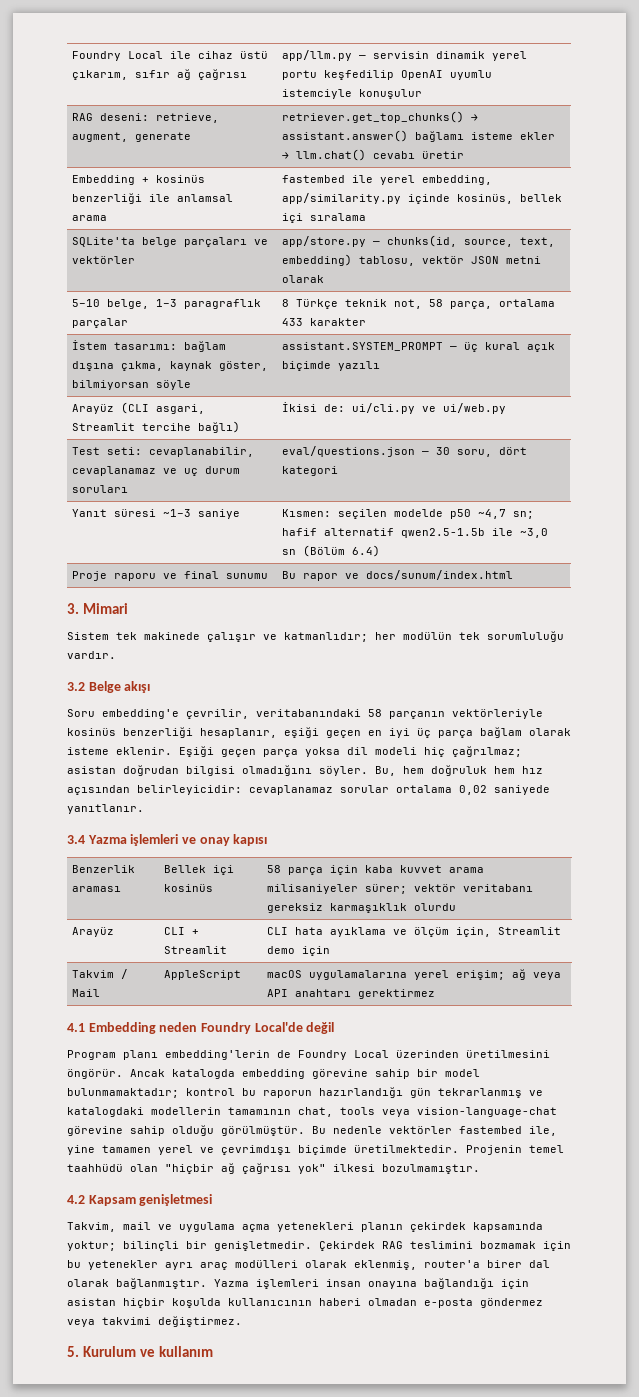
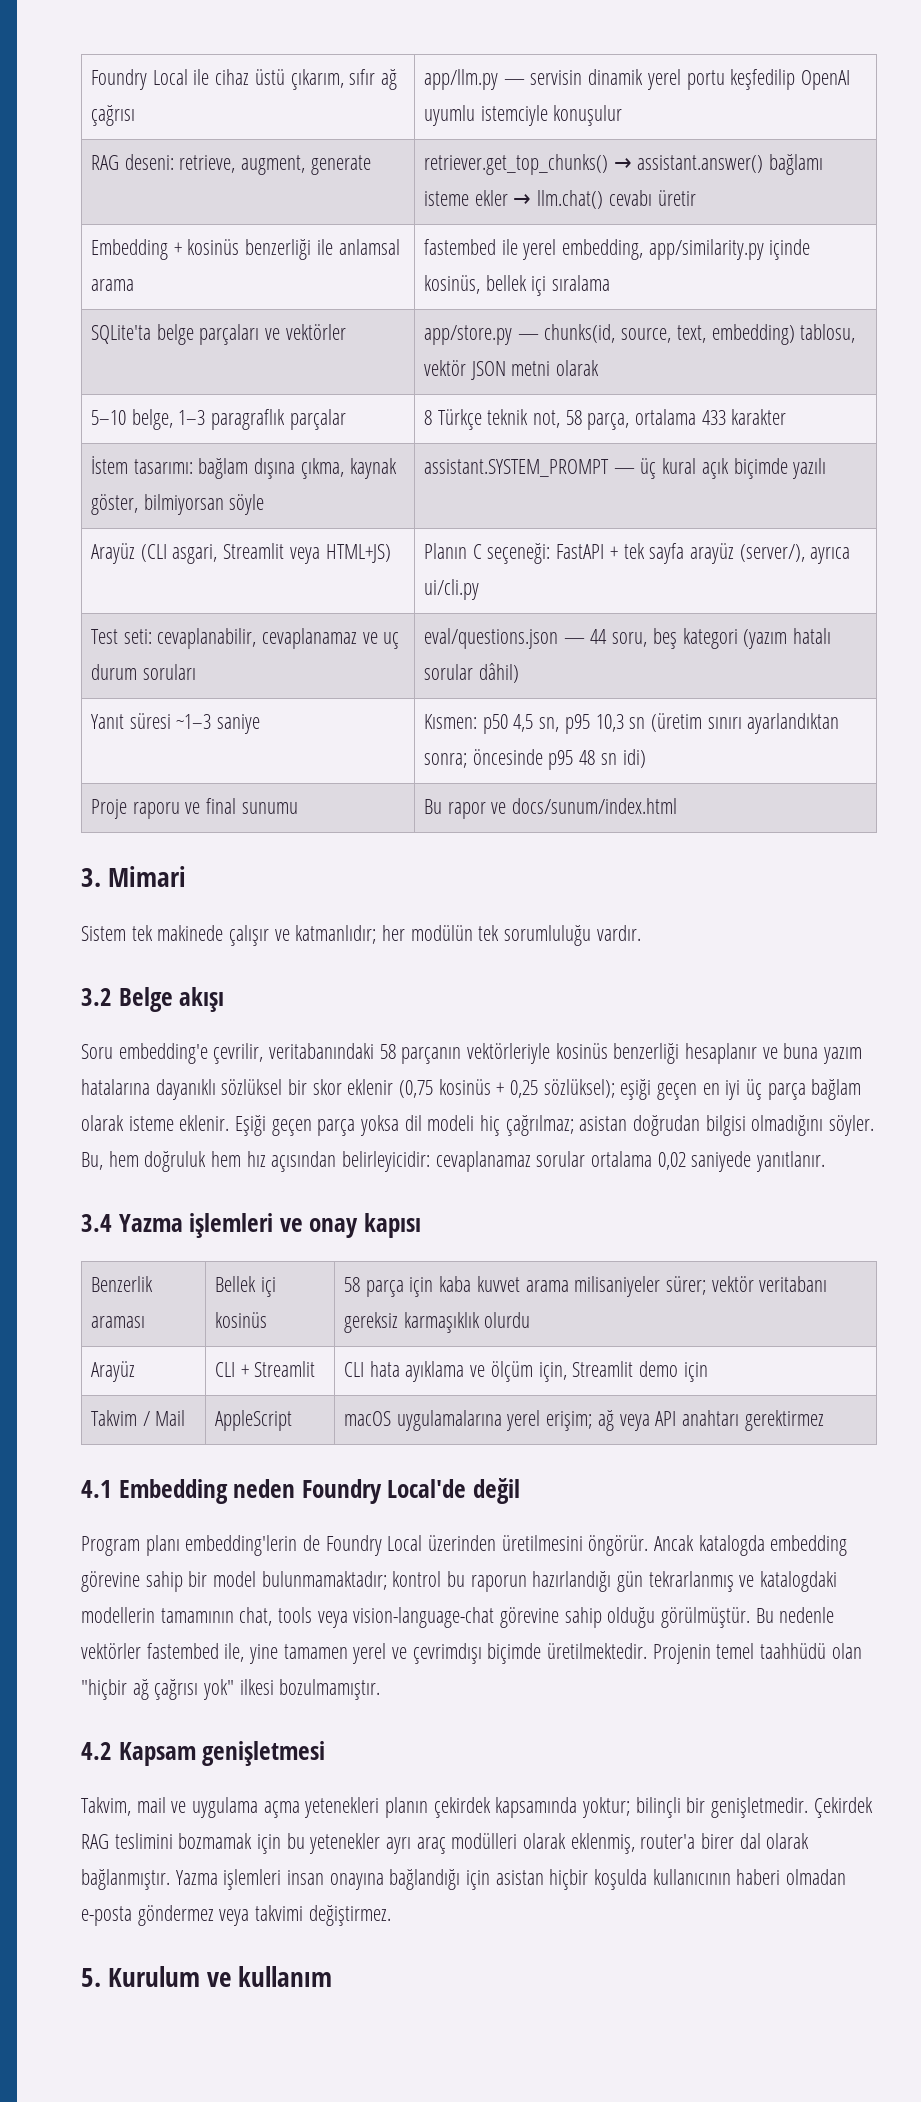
- Arayüz (CLI asgari, Streamlit tercihe bağlı) | İkisi de: ui/cli.py ve ui/web.py
+ Arayüz (CLI asgari, Streamlit veya HTML+JS) | Planın C seçeneği: FastAPI + tek sayfa arayüz (server/), ayrıca ui/cli.py
- Test seti: cevaplanabilir, cevaplanamaz ve uç durum soruları | eval/questions.json — 30 soru, dört kategori
+ Test seti: cevaplanabilir, cevaplanamaz ve uç durum soruları | eval/questions.json — 44 soru, beş kategori (yazım hatalı sorular dâhil)
- Yanıt süresi ~1–3 saniye | Kısmen: seçilen modelde p50 ~4,7 sn; hafif alternatif qwen2.5-1.5b ile ~3,0 sn (Bölüm 6.4)
+ Yanıt süresi ~1–3 saniye | Kısmen: p50 4,5 sn, p95 10,3 sn (üretim sınırı ayarlandıktan sonra; öncesinde p95 48 sn idi)
- Soru embedding'e çevrilir, veritabanındaki 58 parçanın vektörleriyle kosinüs benzerliği hesaplanır, eşiği geçen en iyi üç parça bağlam olarak isteme eklenir.
+ Soru embedding'e çevrilir, veritabanındaki 58 parçanın vektörleriyle kosinüs benzerliği hesaplanır ve buna yazım hatalarına dayanıklı sözlüksel bir skor eklenir (0,75 kosinüs + 0,25 sözlüksel); eşiği geçen en iyi üç parça bağlam olarak isteme eklenir.

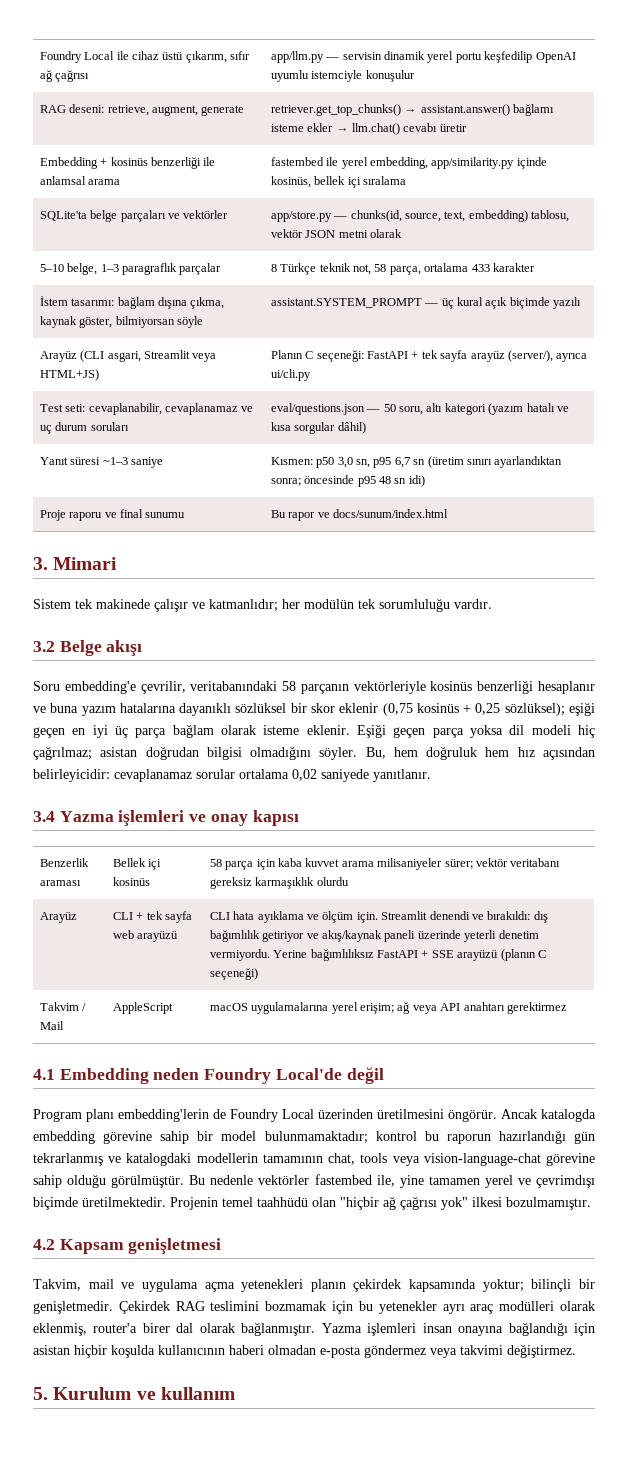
- Test seti: cevaplanabilir, cevaplanamaz ve uç durum soruları | eval/questions.json — 44 soru, beş kategori (yazım hatalı sorular dâhil)
+ Test seti: cevaplanabilir, cevaplanamaz ve uç durum soruları | eval/questions.json — 50 soru, altı kategori (yazım hatalı ve kısa sorgular dâhil)
- Yanıt süresi ~1–3 saniye | Kısmen: p50 4,5 sn, p95 10,3 sn (üretim sınırı ayarlandıktan sonra; öncesinde p95 48 sn idi)
+ Yanıt süresi ~1–3 saniye | Kısmen: p50 3,0 sn, p95 6,7 sn (üretim sınırı ayarlandıktan sonra; öncesinde p95 48 sn idi)
- Arayüz | CLI + Streamlit | CLI hata ayıklama ve ölçüm için, Streamlit demo için
+ Arayüz | CLI + tek sayfa web arayüzü | CLI hata ayıklama ve ölçüm için. Streamlit denendi ve bırakıldı: dış bağımlılık getiriyor ve akış/kaynak paneli üzerinde yeterli denetim vermiyordu. Yerine bağımlılıksız FastAPI + SSE arayüzü (planın C seçeneği)

